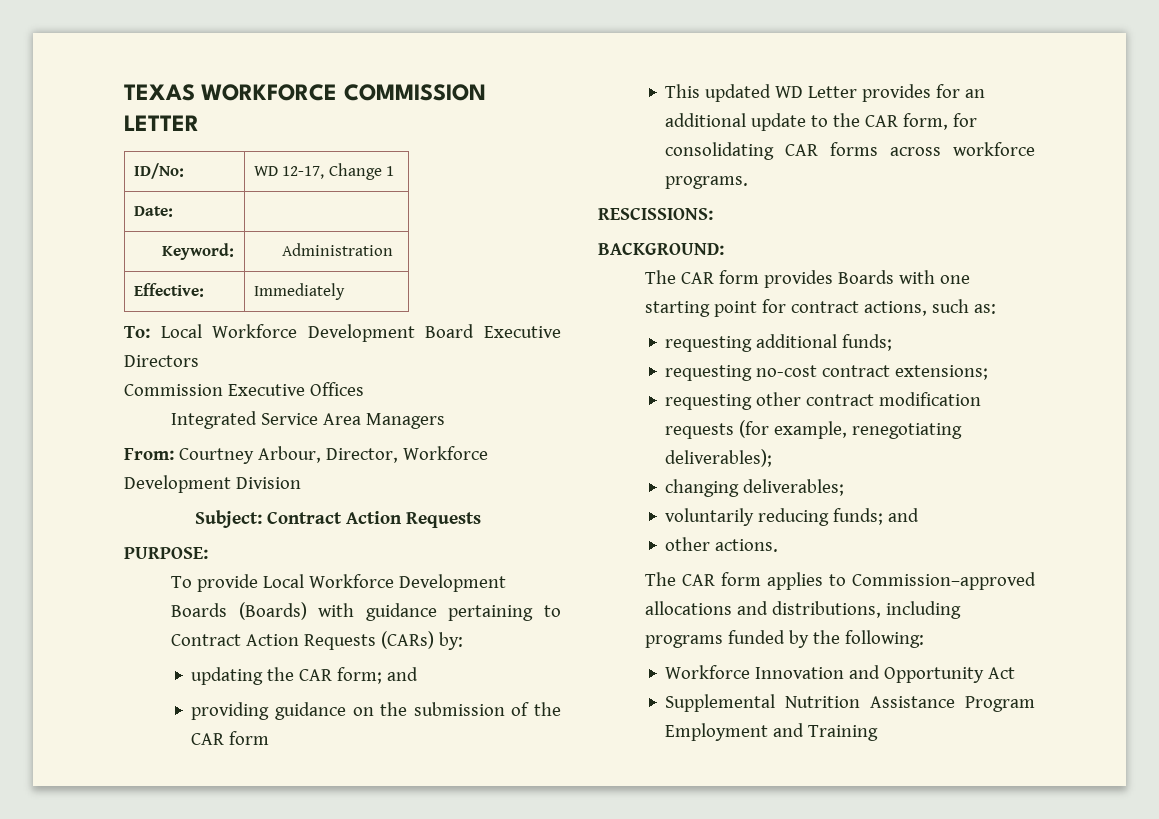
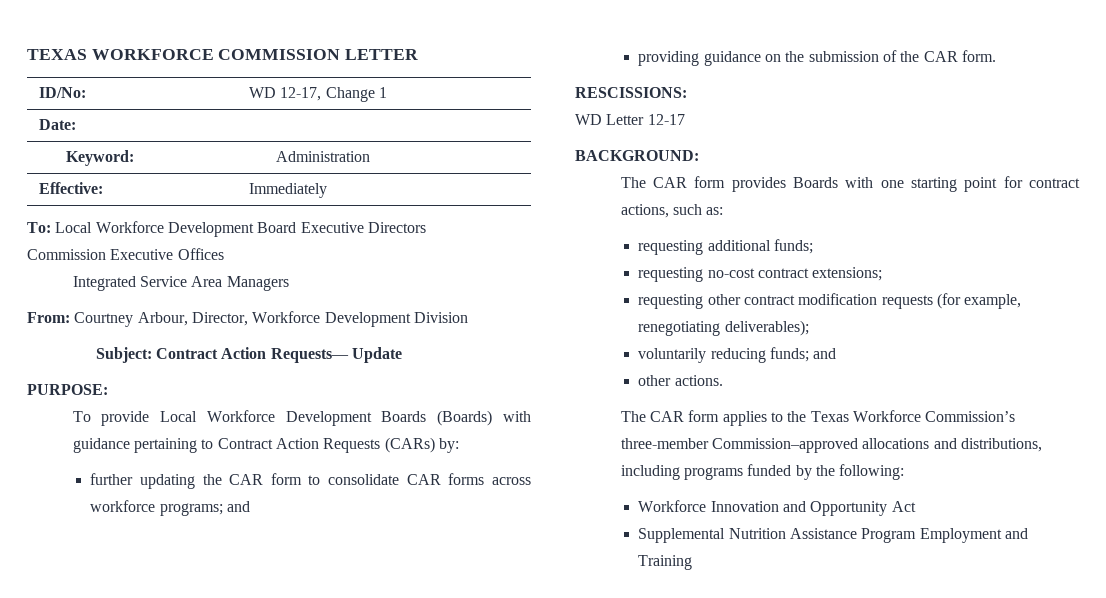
- Subject: Contract Action Requests
+ Subject: Contract Action Requests— Update
- updating the CAR form; and
+ further updating the CAR form to consolidate CAR forms across workforce programs; and
- providing guidance on the submission of the CAR form
- This updated WD Letter provides for an additional update to the CAR form, for consolidating CAR forms across workforce programs.
+ providing guidance on the submission of the CAR form.
  RESCISSIONS:
+ WD Letter 12-17
- changing deliverables;
- The CAR form applies to Commission–approved allocations and distributions, including programs funded by the following:
+ The CAR form applies to the Texas Workforce Commission’s three-member Commission–approved allocations and distributions, including programs funded by the following:

